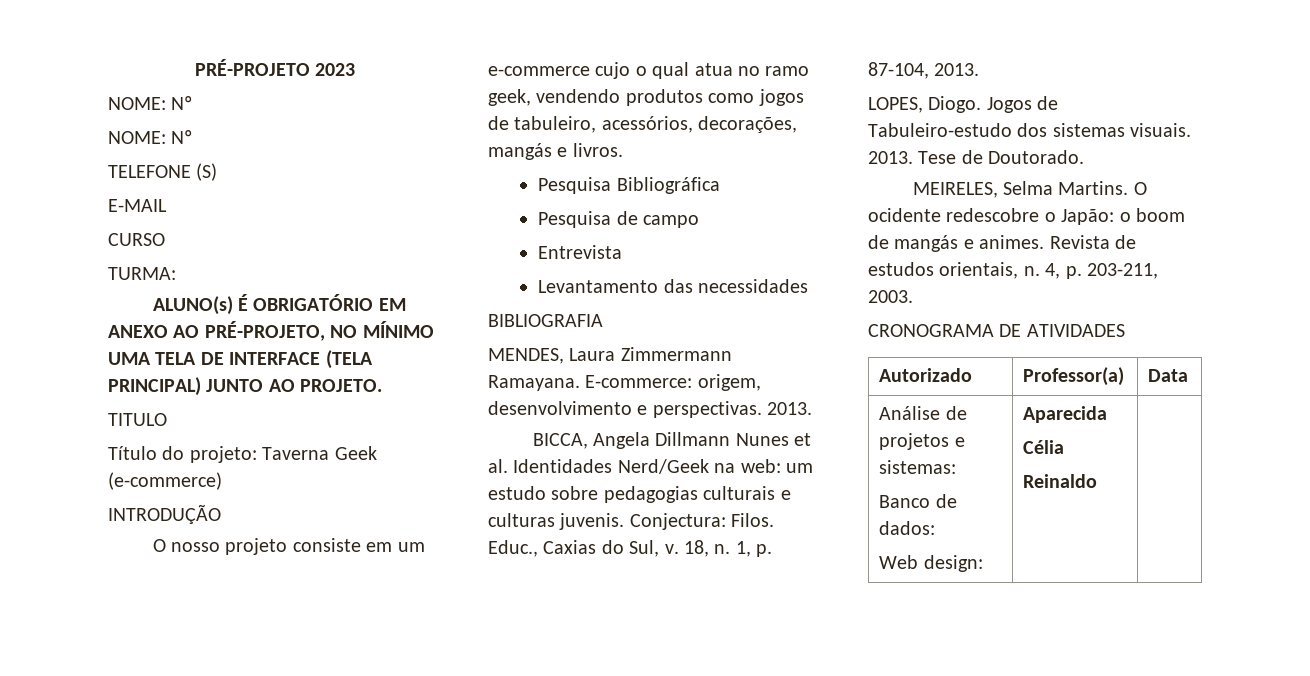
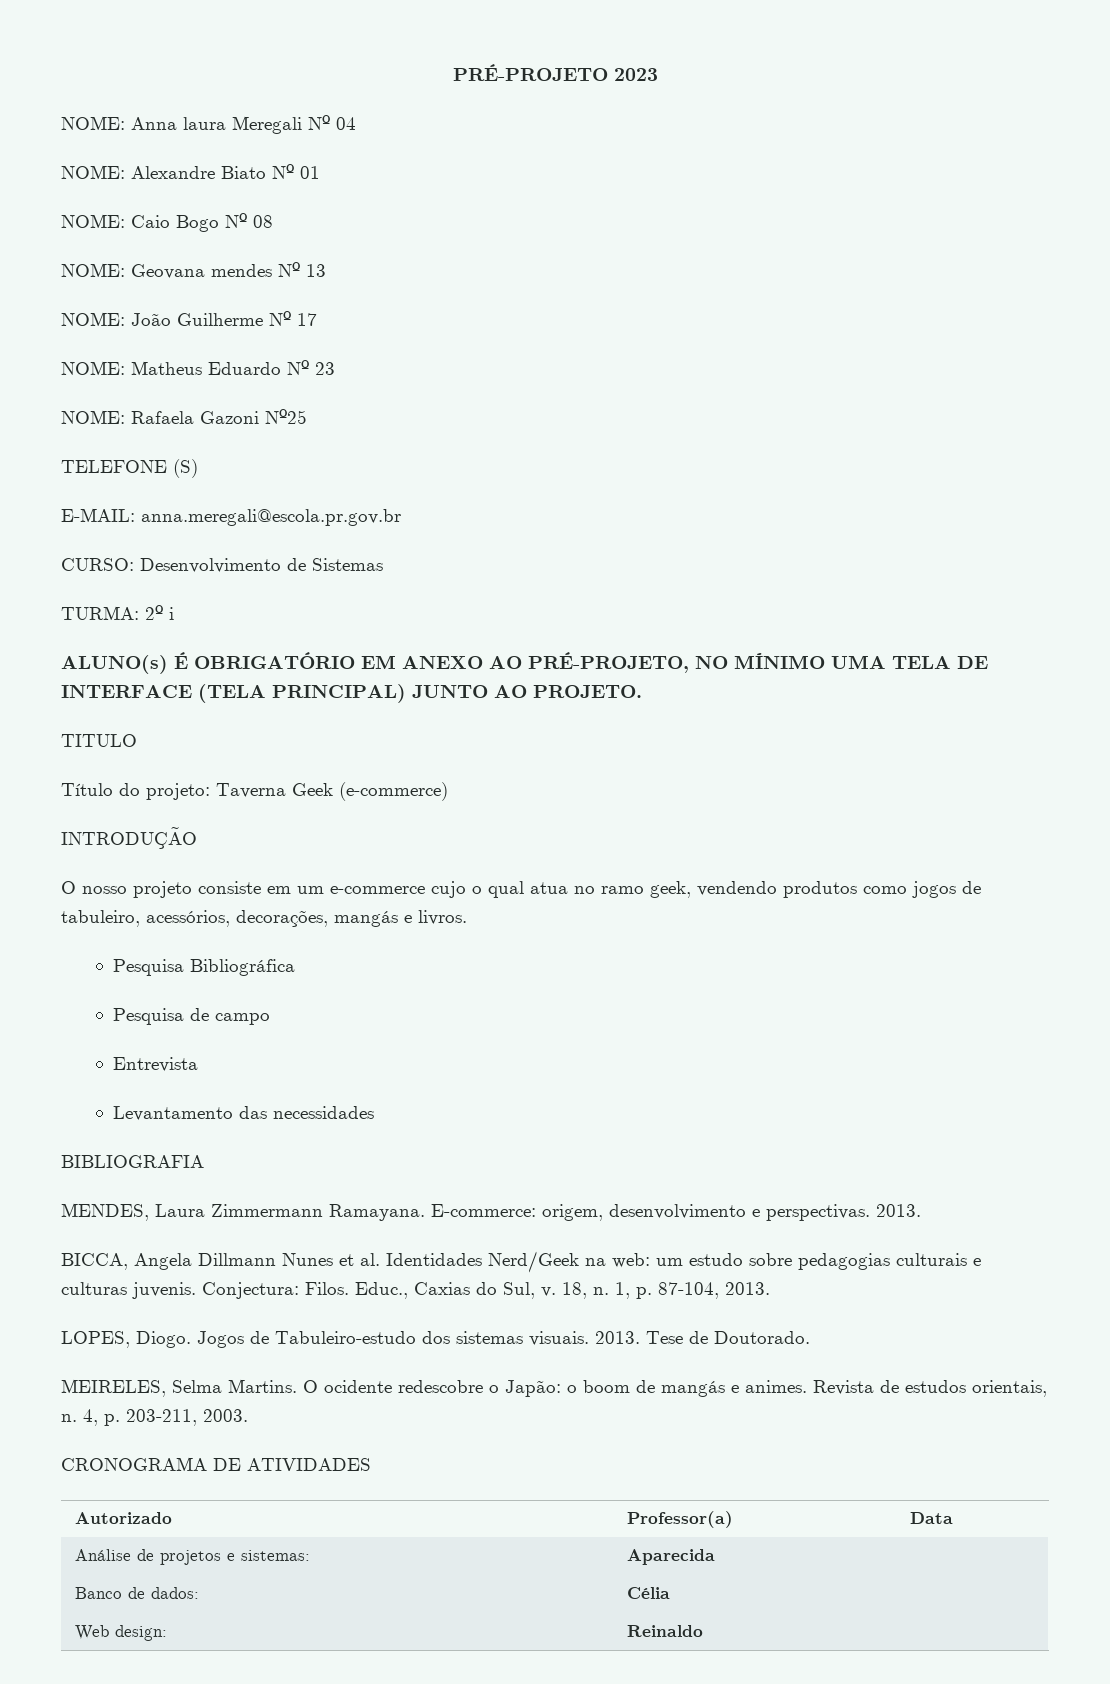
  PRÉ-PROJETO 2023
- NOME: Nº
- NOME: Nº
+ NOME: Anna laura Meregali Nº 04
+ NOME: Alexandre Biato Nº 01
+ NOME: Caio Bogo Nº 08
+ NOME: Geovana mendes Nº 13
+ NOME: João Guilherme Nº 17
+ NOME: Matheus Eduardo Nº 23
+ NOME: Rafaela Gazoni Nº25
  TELEFONE (S)
- E-MAIL
- CURSO
+ E-MAIL: anna.meregali@escola.pr.gov.br
+ CURSO: Desenvolvimento de Sistemas
- TURMA:
+ TURMA: 2º i

